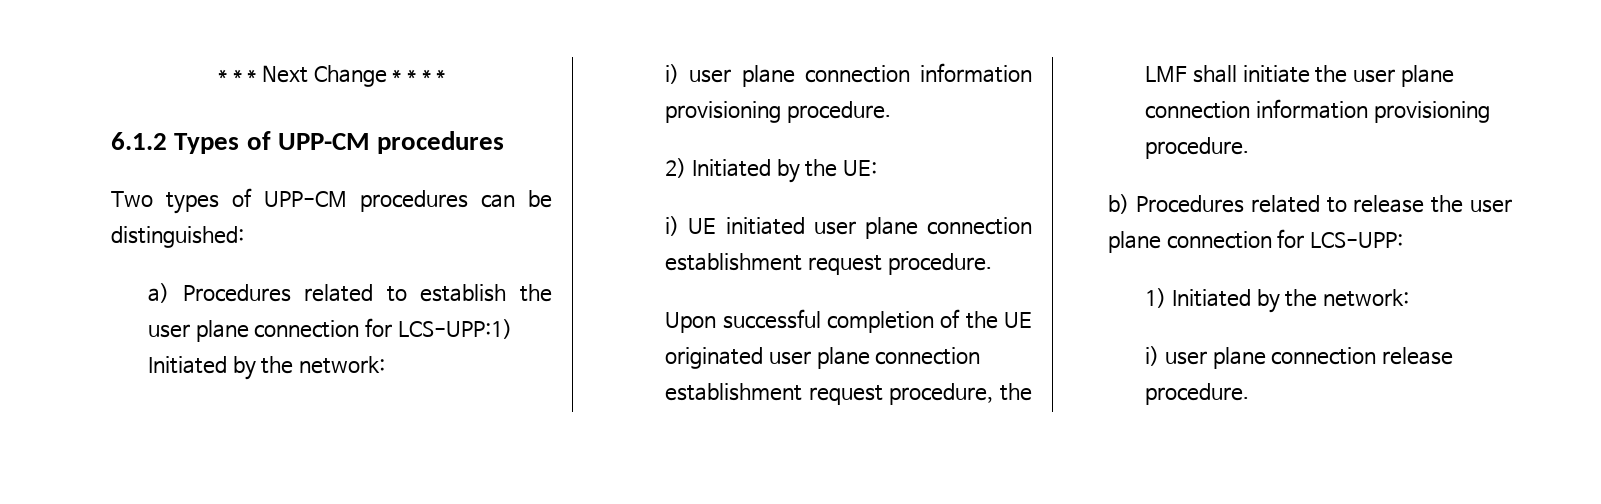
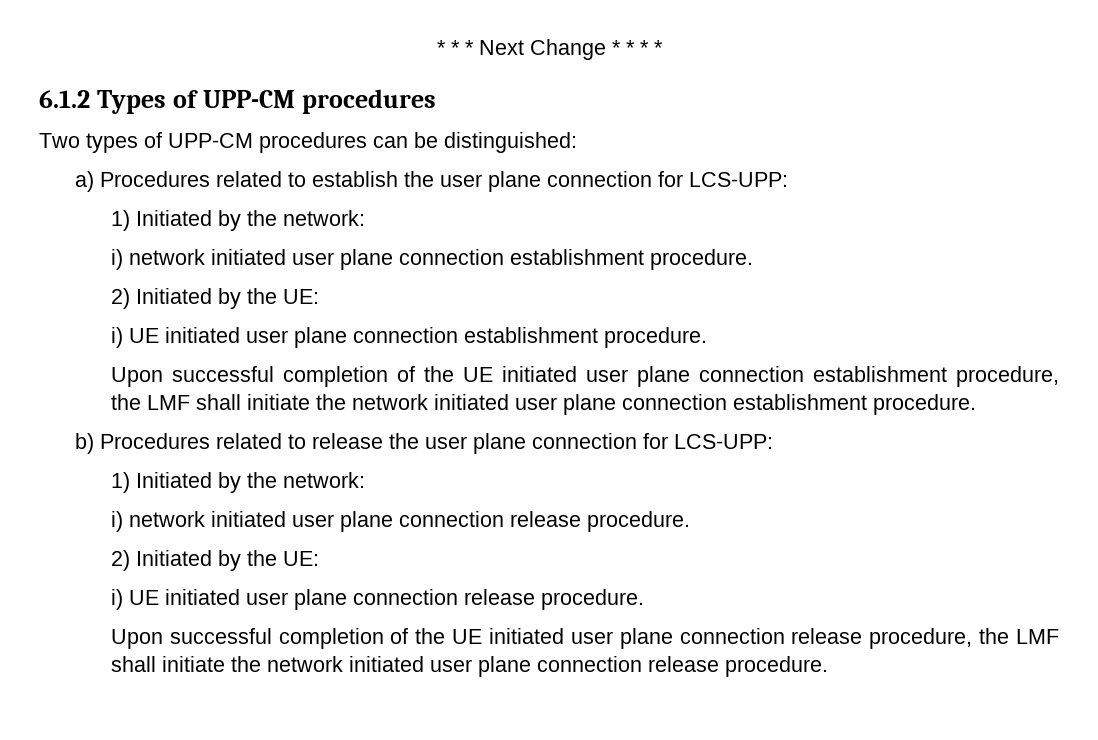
- a) Procedures related to establish the user plane connection for LCS-UPP:1) Initiated by the network:
- i) user plane connection information provisioning procedure.
+ a) Procedures related to establish the user plane connection for LCS-UPP:
+ 1) Initiated by the network:
+ i) network initiated user plane connection establishment procedure.
- i) UE initiated user plane connection establishment request procedure.
- Upon successful completion of the UE originated user plane connection establishment request procedure, the LMF shall initiate the user plane connection information provisioning procedure.
+ i) UE initiated user plane connection establishment procedure.
+ Upon successful completion of the UE initiated user plane connection establishment procedure, the LMF shall initiate the network initiated user plane connection establishment procedure.
- i) user plane connection release procedure.
+ i) network initiated user plane connection release procedure.
+ 2) Initiated by the UE:
+ i) UE initiated user plane connection release procedure.
+ Upon successful completion of the UE initiated user plane connection release procedure, the LMF shall initiate the network initiated user plane connection release procedure.

